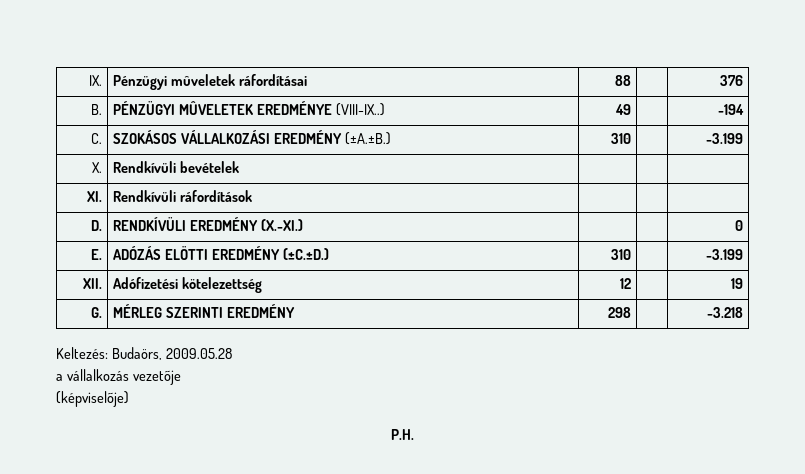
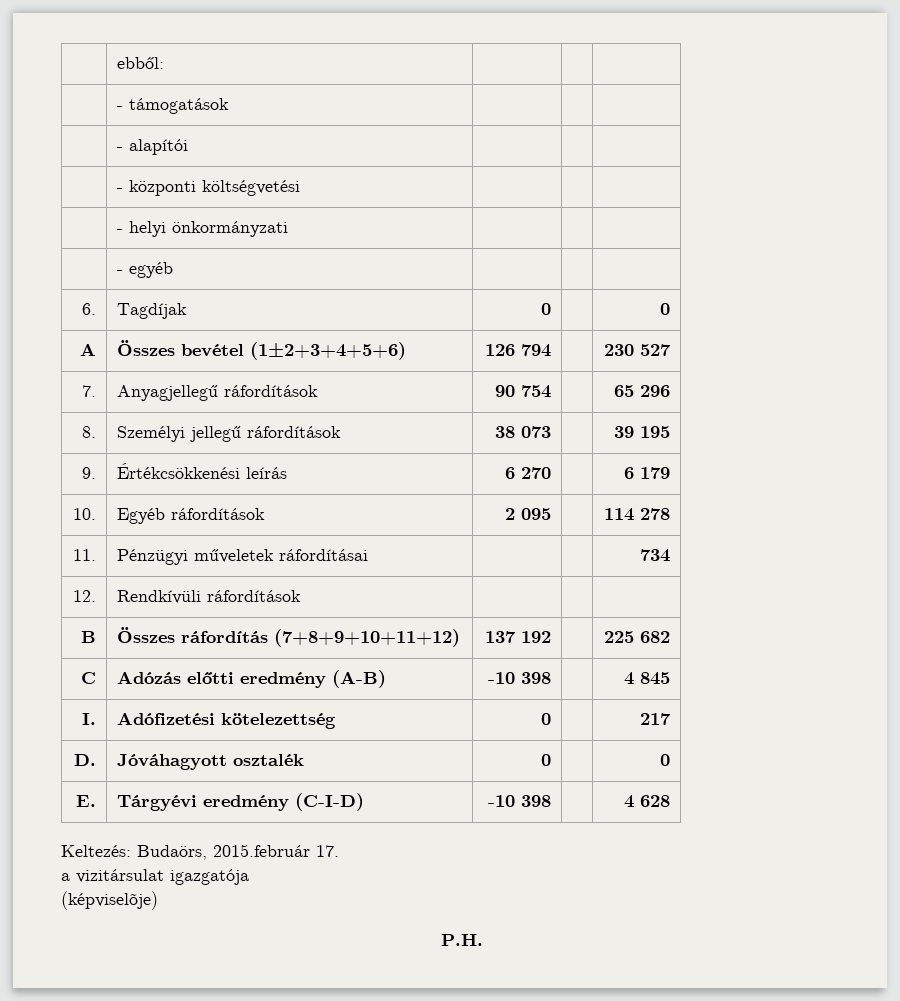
- IX. | Pénzügyi mûveletek ráfordításai | 88 | | 376
- B. | PÉNZÜGYI MÛVELETEK EREDMÉNYE (VIII-IX..) | 49 | | -194
- C. | SZOKÁSOS VÁLLALKOZÁSI EREDMÉNY (±A.±B.) | 310 | | -3.199
- X. | Rendkívüli bevételek | | |
- XI. | Rendkívüli ráfordítások | | |
- D. | RENDKÍVÜLI EREDMÉNY (X.-XI.) | | | 0
- E. | ADÓZÁS ELÖTTI EREDMÉNY (±C.±D.) | 310 | | -3.199
- XII. | Adófizetési kötelezettség | 12 | | 19
- G. | MÉRLEG SZERINTI EREDMÉNY | 298 | | -3.218
+ | ebből: | | |
+ | - támogatások | | |
+ | - alapítói | | |
+ | - központi költségvetési | | |
+ | - helyi önkormányzati | | |
+ | - egyéb | | |
+ 6. | Tagdíjak | 0 | | 0
+ A | Összes bevétel (1±2+3+4+5+6) | 126 794 | | 230 527
+ 7. | Anyagjellegű ráfordítások | 90 754 | | 65 296
+ 8. | Személyi jellegű ráfordítások | 38 073 | | 39 195
+ 9. | Értékcsökkenési leírás | 6 270 | | 6 179
+ 10. | Egyéb ráfordítások | 2 095 | | 114 278
+ 11. | Pénzügyi műveletek ráfordításai | | | 734
+ 12. | Rendkívüli ráfordítások | | |
+ B | Összes ráfordítás (7+8+9+10+11+12) | 137 192 | | 225 682
+ C | Adózás előtti eredmény (A-B) | -10 398 | | 4 845
+ I. | Adófizetési kötelezettség | 0 | | 217
+ D. | Jóváhagyott osztalék | 0 | | 0
+ E. | Tárgyévi eredmény (C-I-D) | -10 398 | | 4 628
- Keltezés: Budaörs, 2009.05.28
+ Keltezés: Budaörs, 2015.február 17.
- a vállalkozás vezetõje
+ a vizitársulat igazgatója

